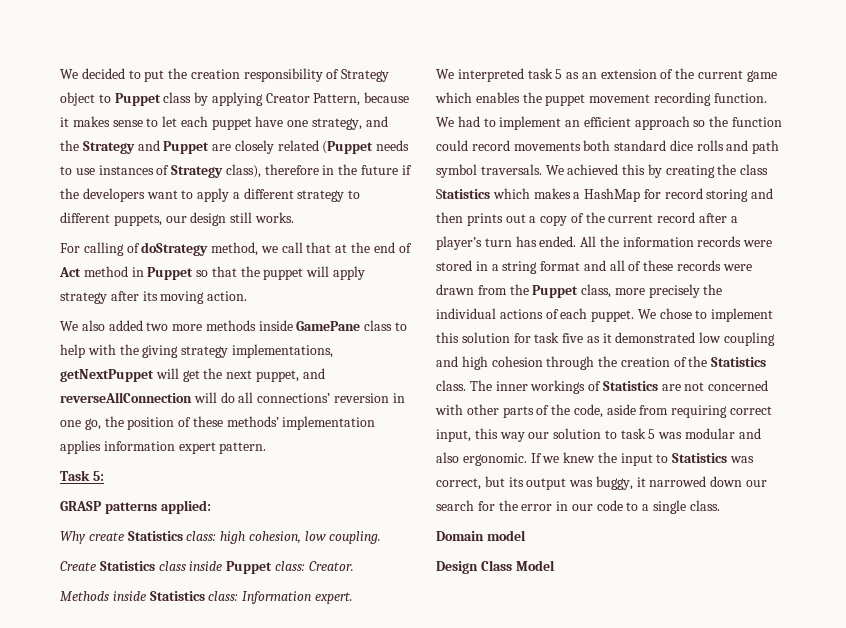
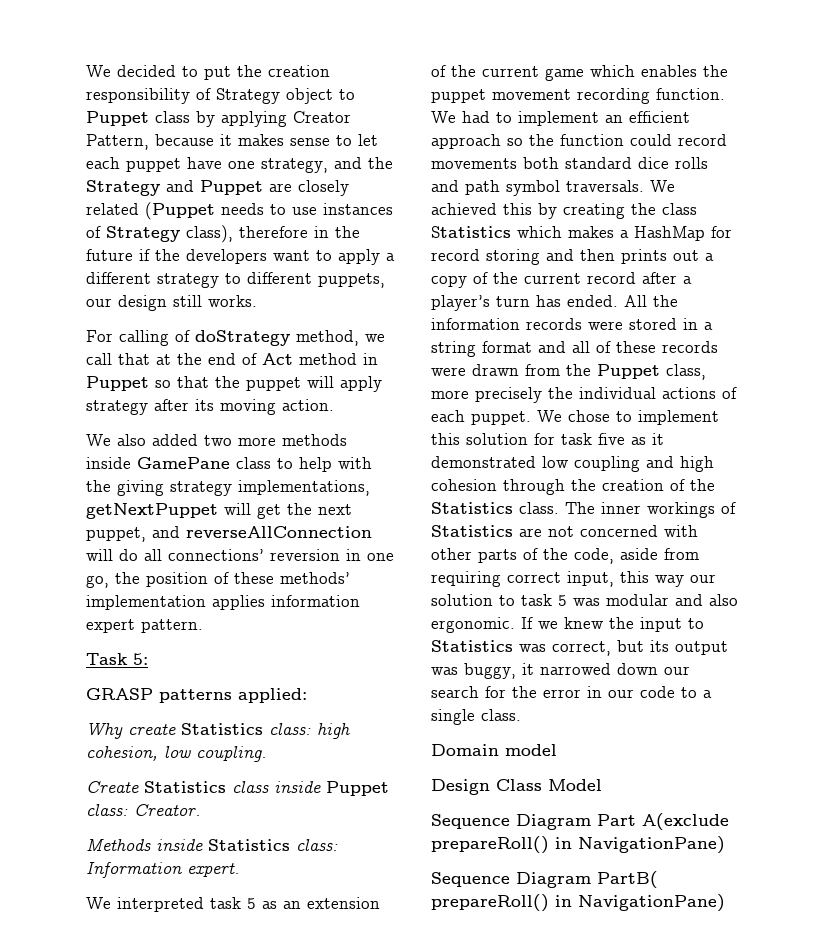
+ Sequence Diagram Part A(exclude prepareRoll() in NavigationPane)
+ Sequence Diagram PartB( prepareRoll() in NavigationPane)

